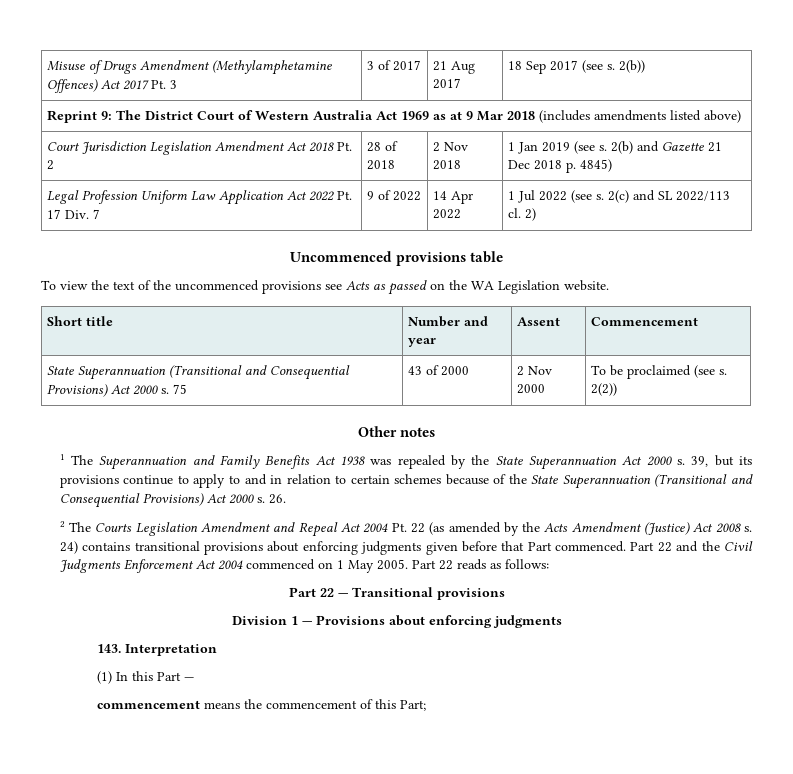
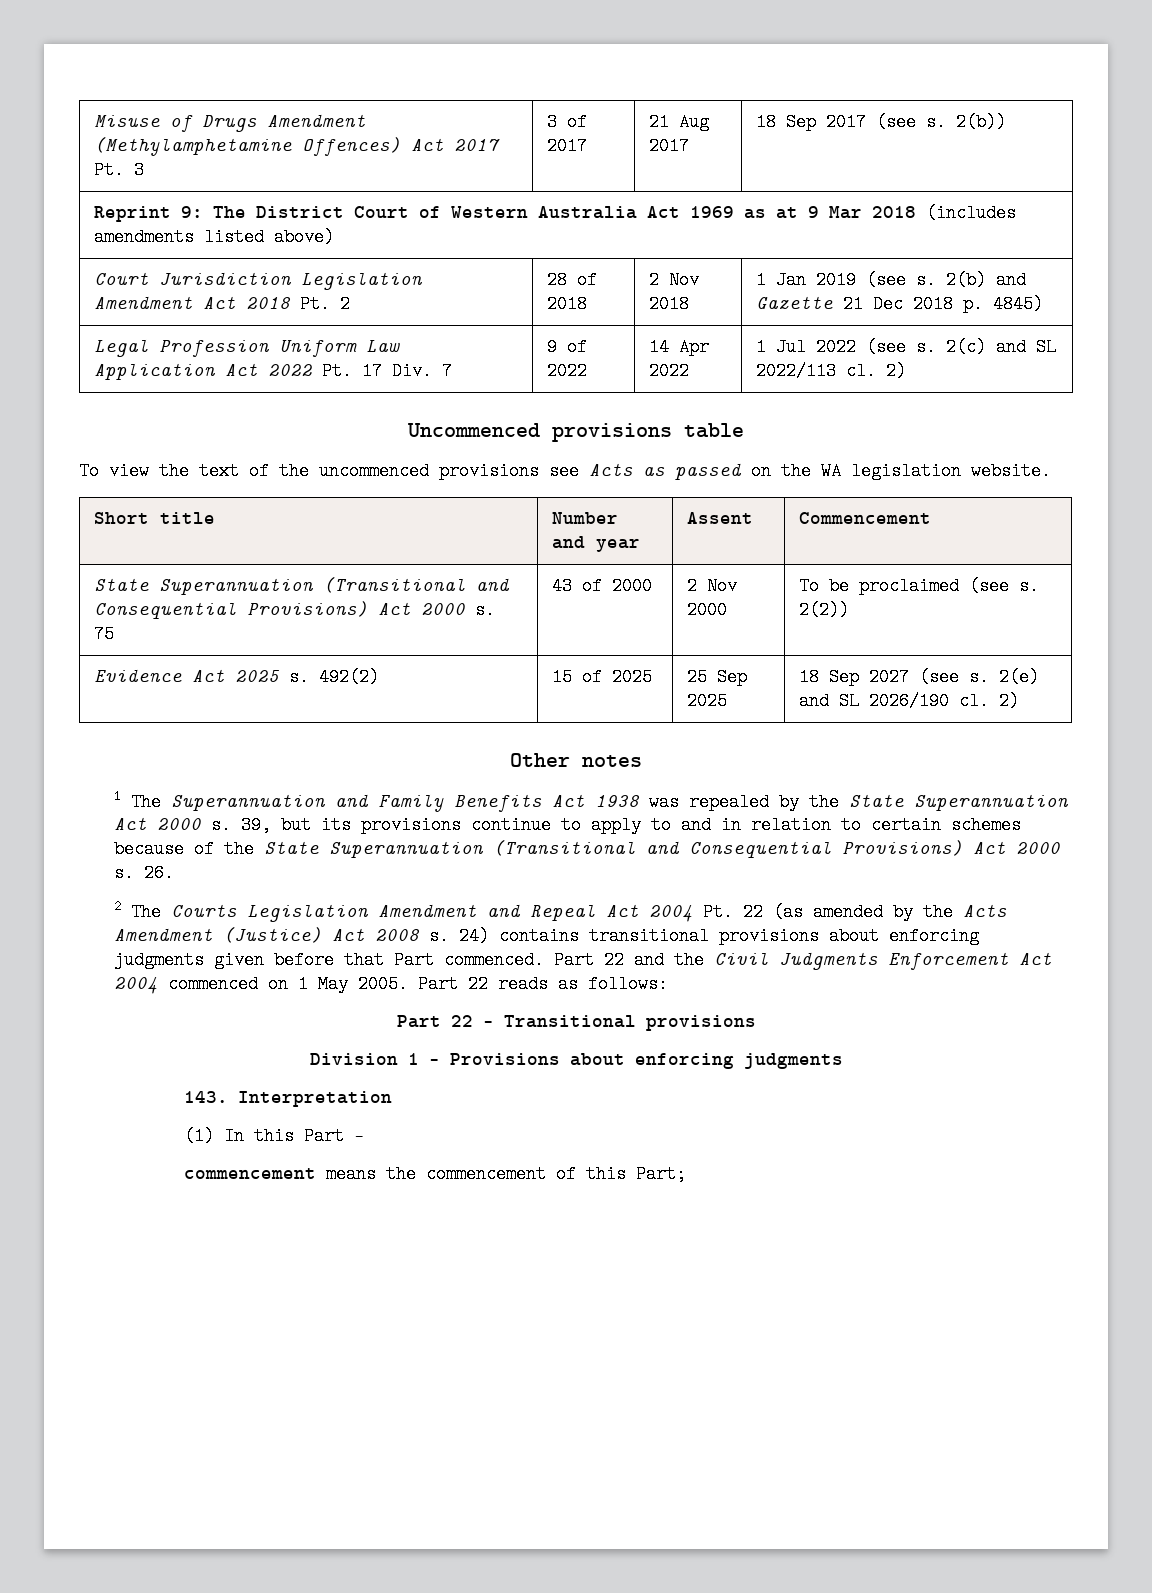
- To view the text of the uncommenced provisions see Acts as passed on the WA Legislation website.
+ To view the text of the uncommenced provisions see Acts as passed on the WA legislation website.
+ Evidence Act 2025 s. 492(2) | 15 of 2025 | 25 Sep 2025 | 18 Sep 2027 (see s. 2(e) and SL 2026/190 cl. 2)

